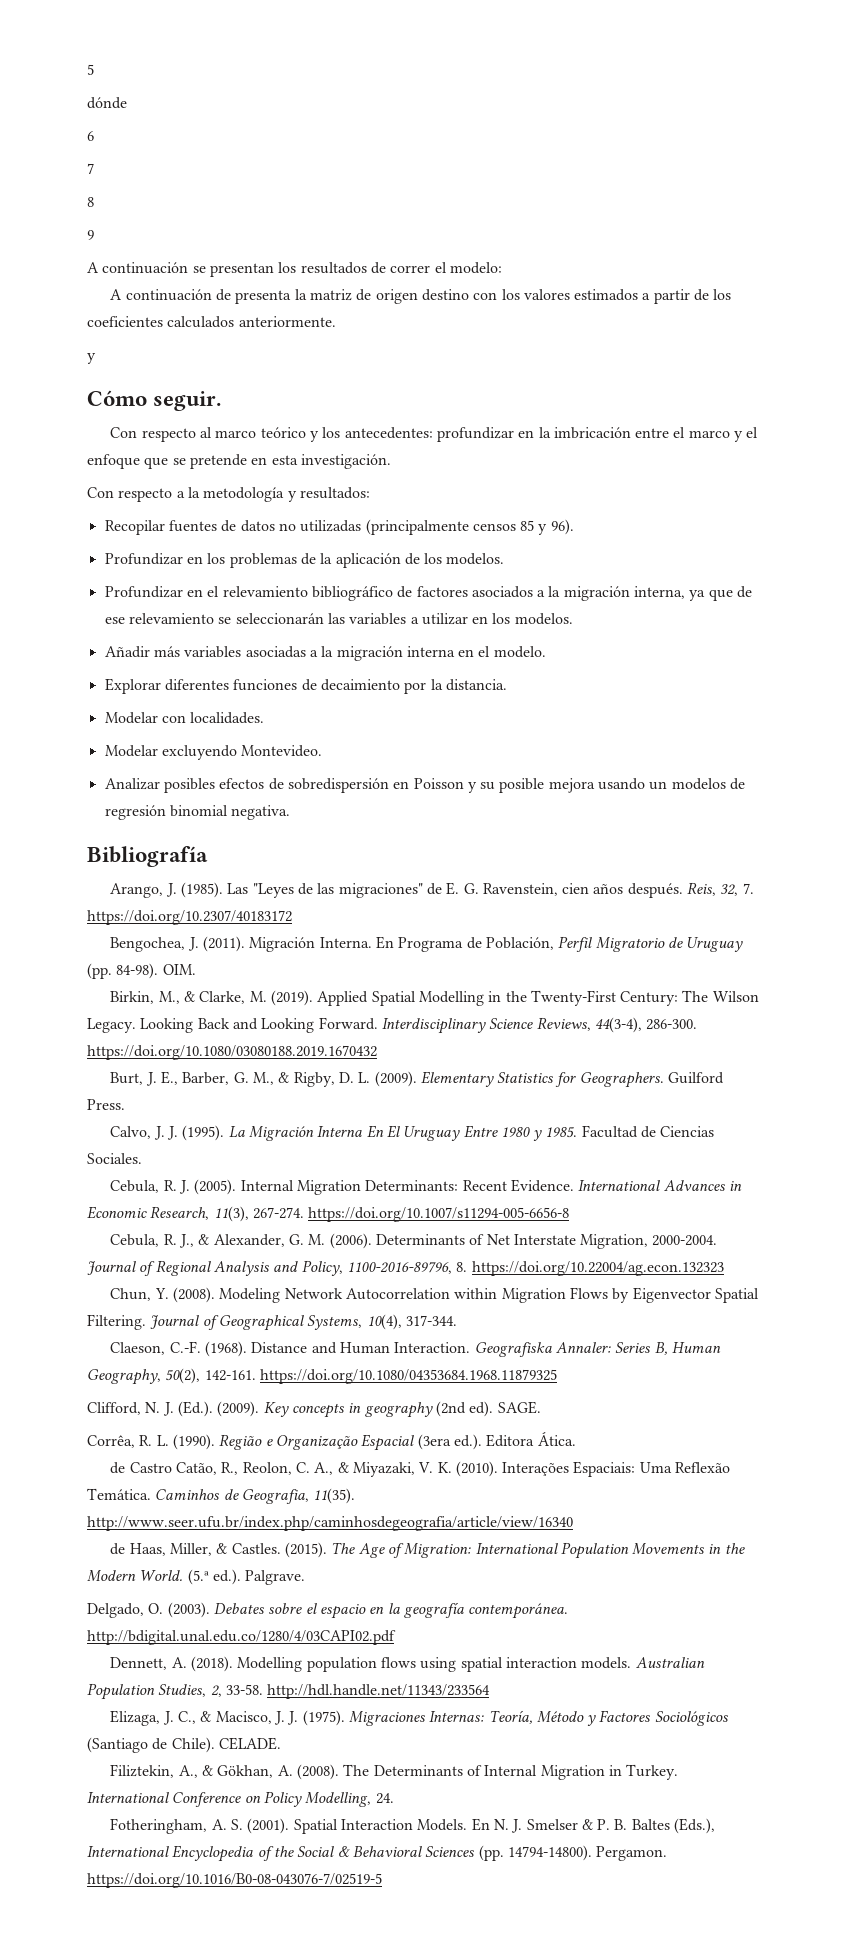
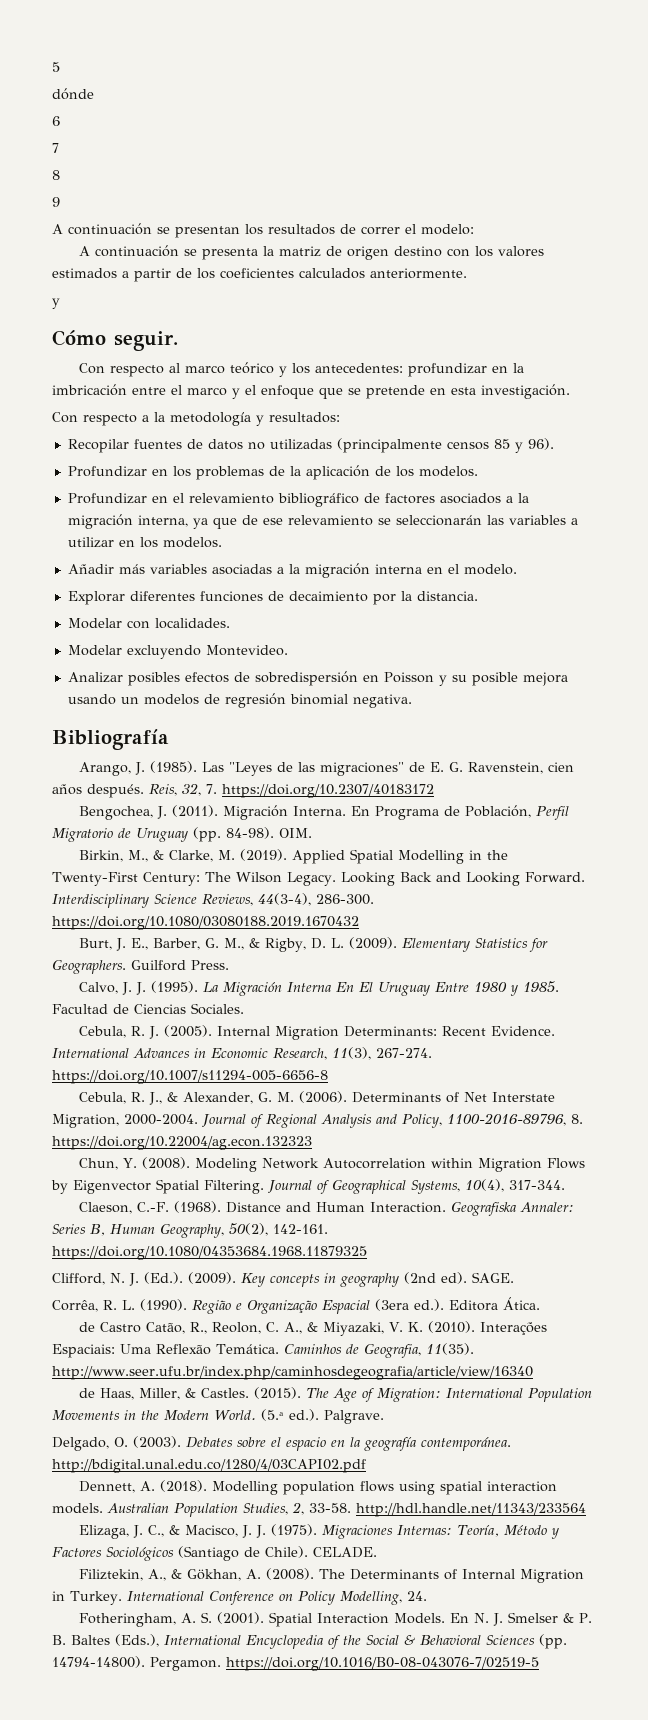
- A continuación de presenta la matriz de origen destino con los valores estimados a partir de los coeficientes calculados anteriormente.
+ A continuación se presenta la matriz de origen destino con los valores estimados a partir de los coeficientes calculados anteriormente.

